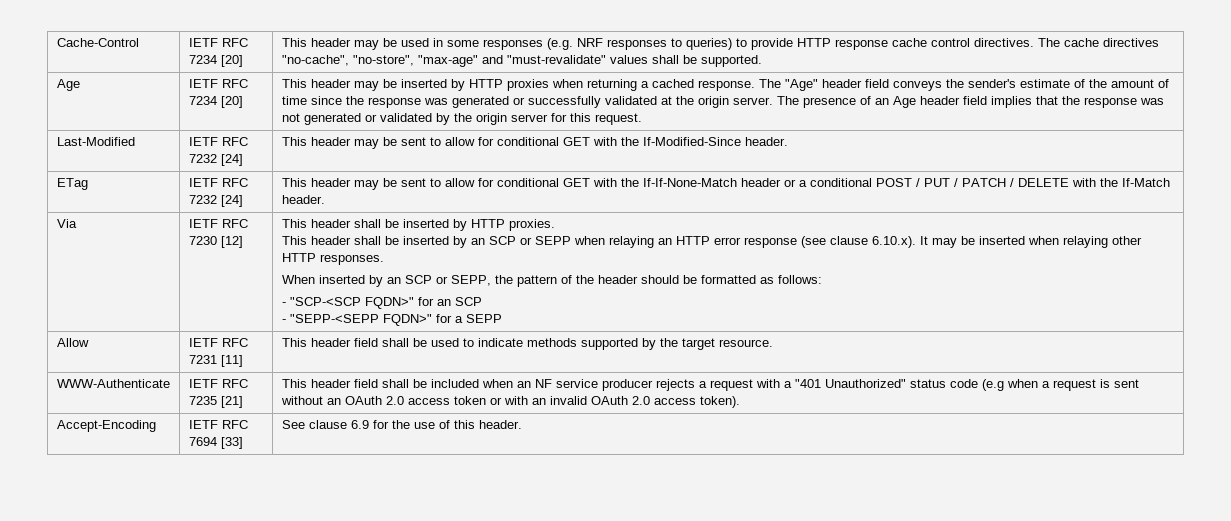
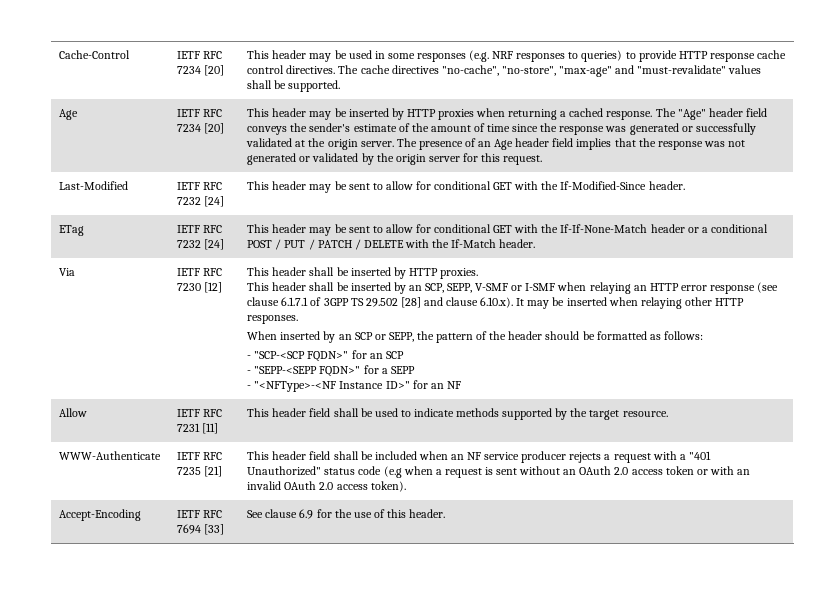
- This header shall be inserted by an SCP or SEPP when relaying an HTTP error response (see clause 6.10.x). It may be inserted when relaying other HTTP responses.
+ This header shall be inserted by an SCP, SEPP, V-SMF or I-SMF when relaying an HTTP error response (see clause 6.1.7.1 of 3GPP TS 29.502 [28] and clause 6.10.x). It may be inserted when relaying other HTTP responses.
+ - "<NFType>-<NF Instance ID>" for an NF

